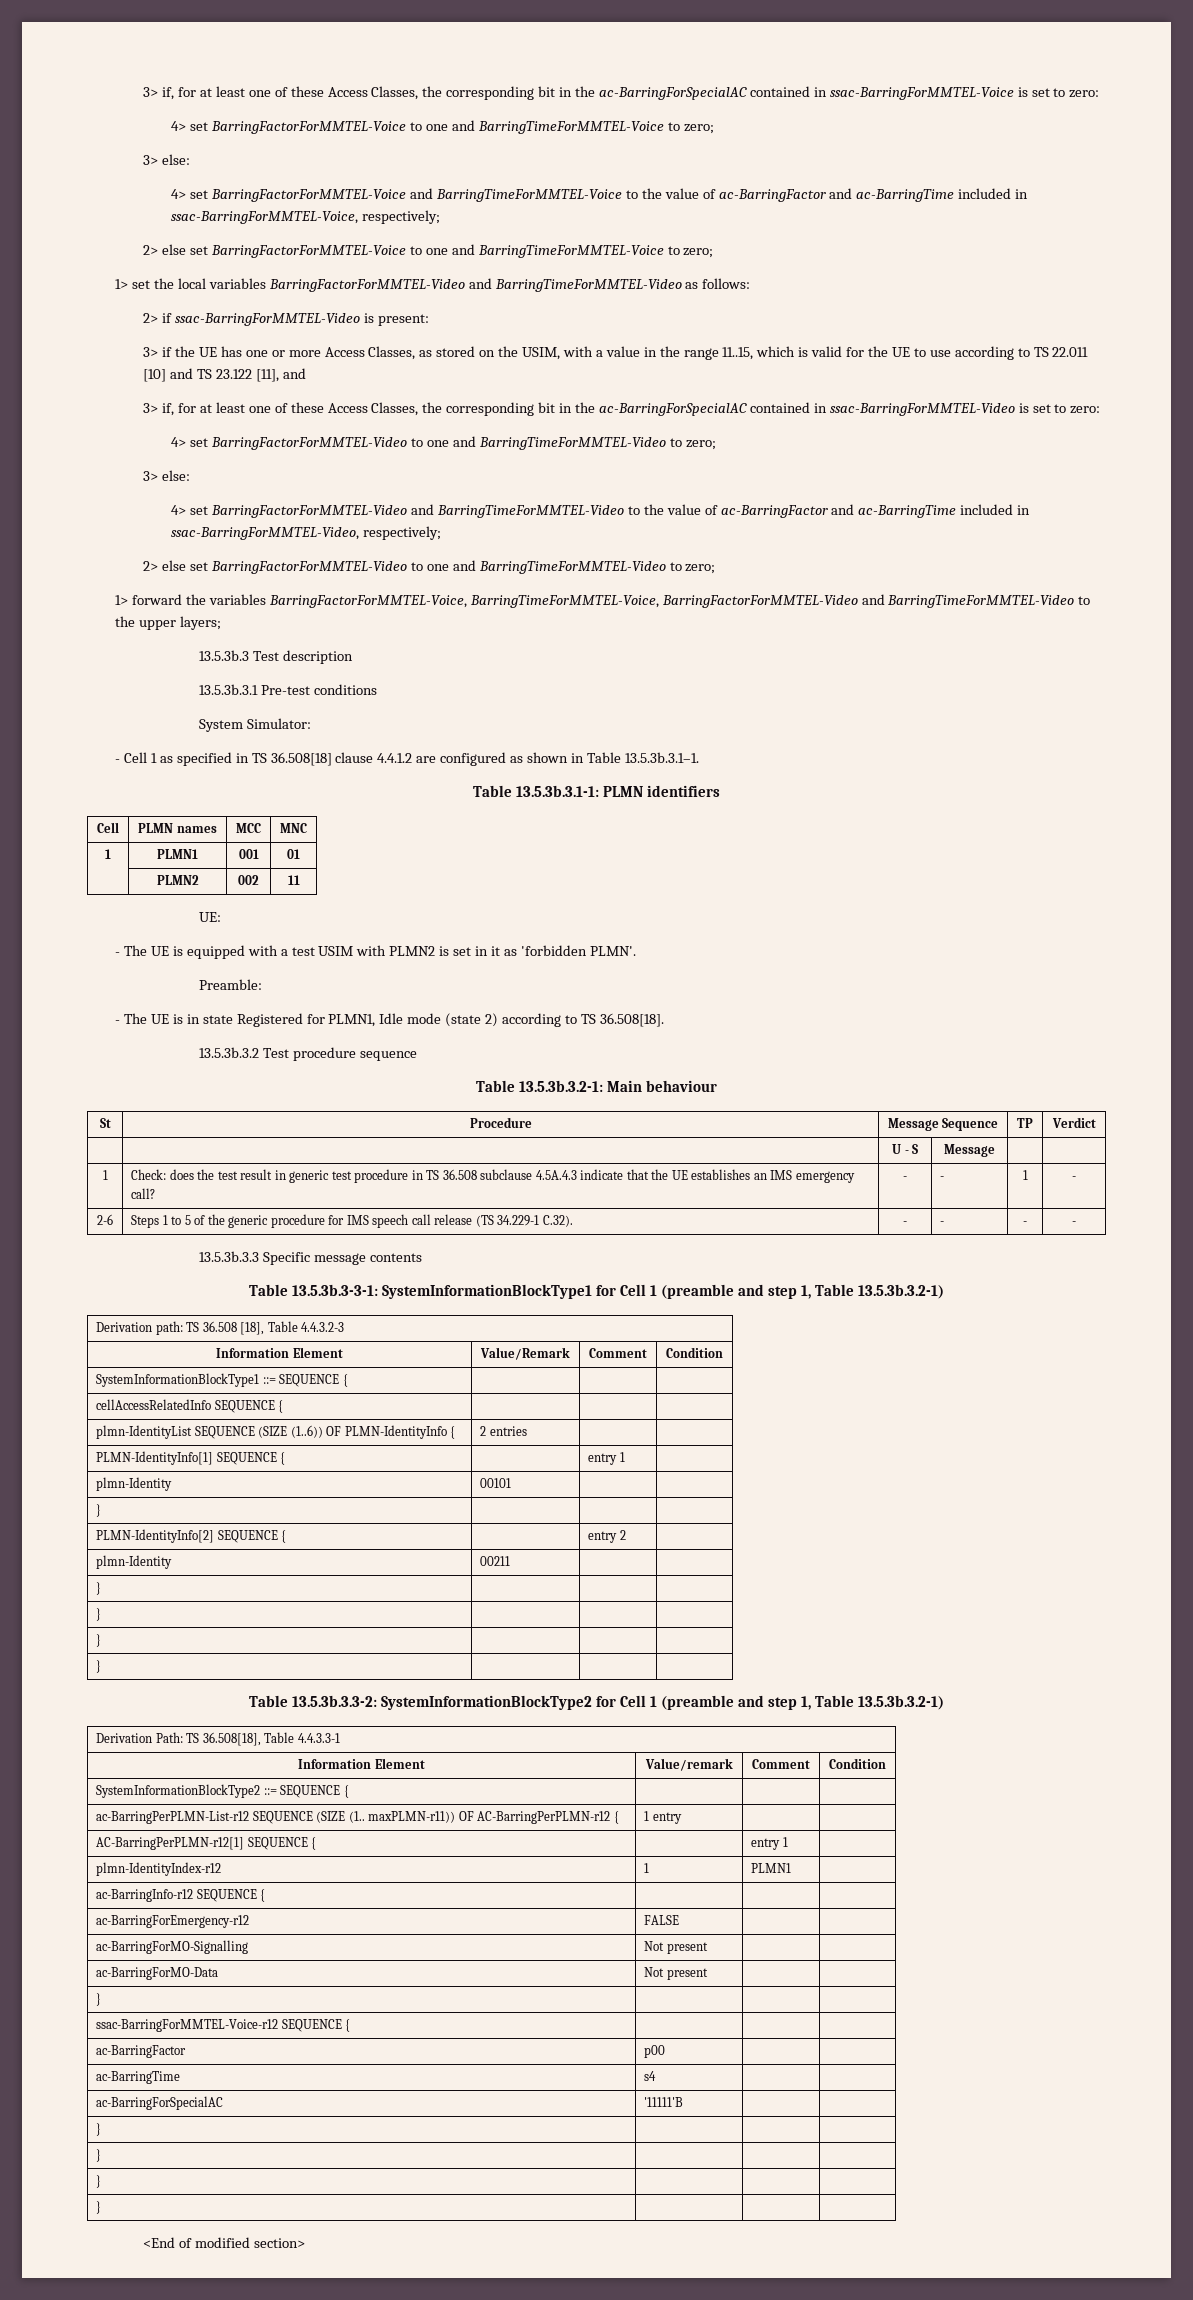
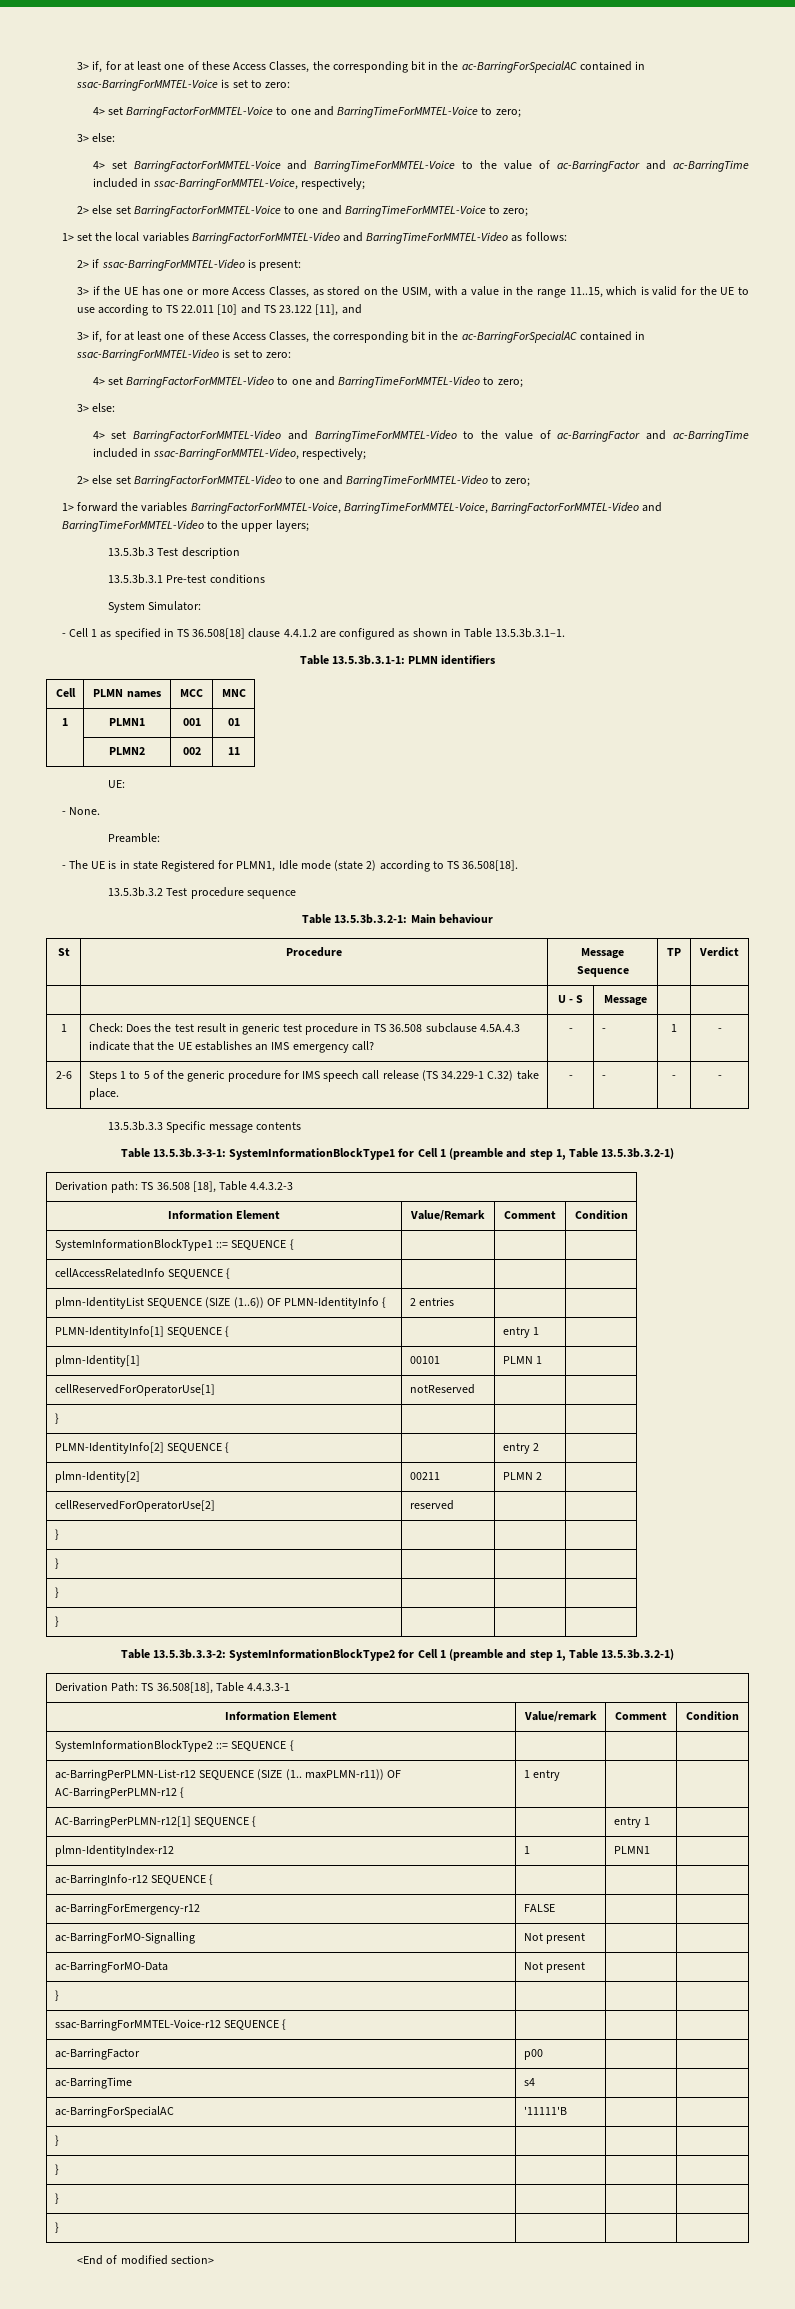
- - The UE is equipped with a test USIM with PLMN2 is set in it as 'forbidden PLMN'.
+ - None.
- 1 | Check: does the test result in generic test procedure in TS 36.508 subclause 4.5A.4.3 indicate that the UE establishes an IMS emergency call? | - | - | 1 | -
+ 1 | Check: Does the test result in generic test procedure in TS 36.508 subclause 4.5A.4.3 indicate that the UE establishes an IMS emergency call? | - | - | 1 | -
- 2-6 | Steps 1 to 5 of the generic procedure for IMS speech call release (TS 34.229-1 C.32). | - | - | - | -
+ 2-6 | Steps 1 to 5 of the generic procedure for IMS speech call release (TS 34.229-1 C.32) take place. | - | - | - | -
- plmn-Identity | 00101 | |
+ plmn-Identity[1] | 00101 | PLMN 1 |
+ cellReservedForOperatorUse[1] | notReserved | |
- plmn-Identity | 00211 | |
+ plmn-Identity[2] | 00211 | PLMN 2 |
+ cellReservedForOperatorUse[2] | reserved | |

